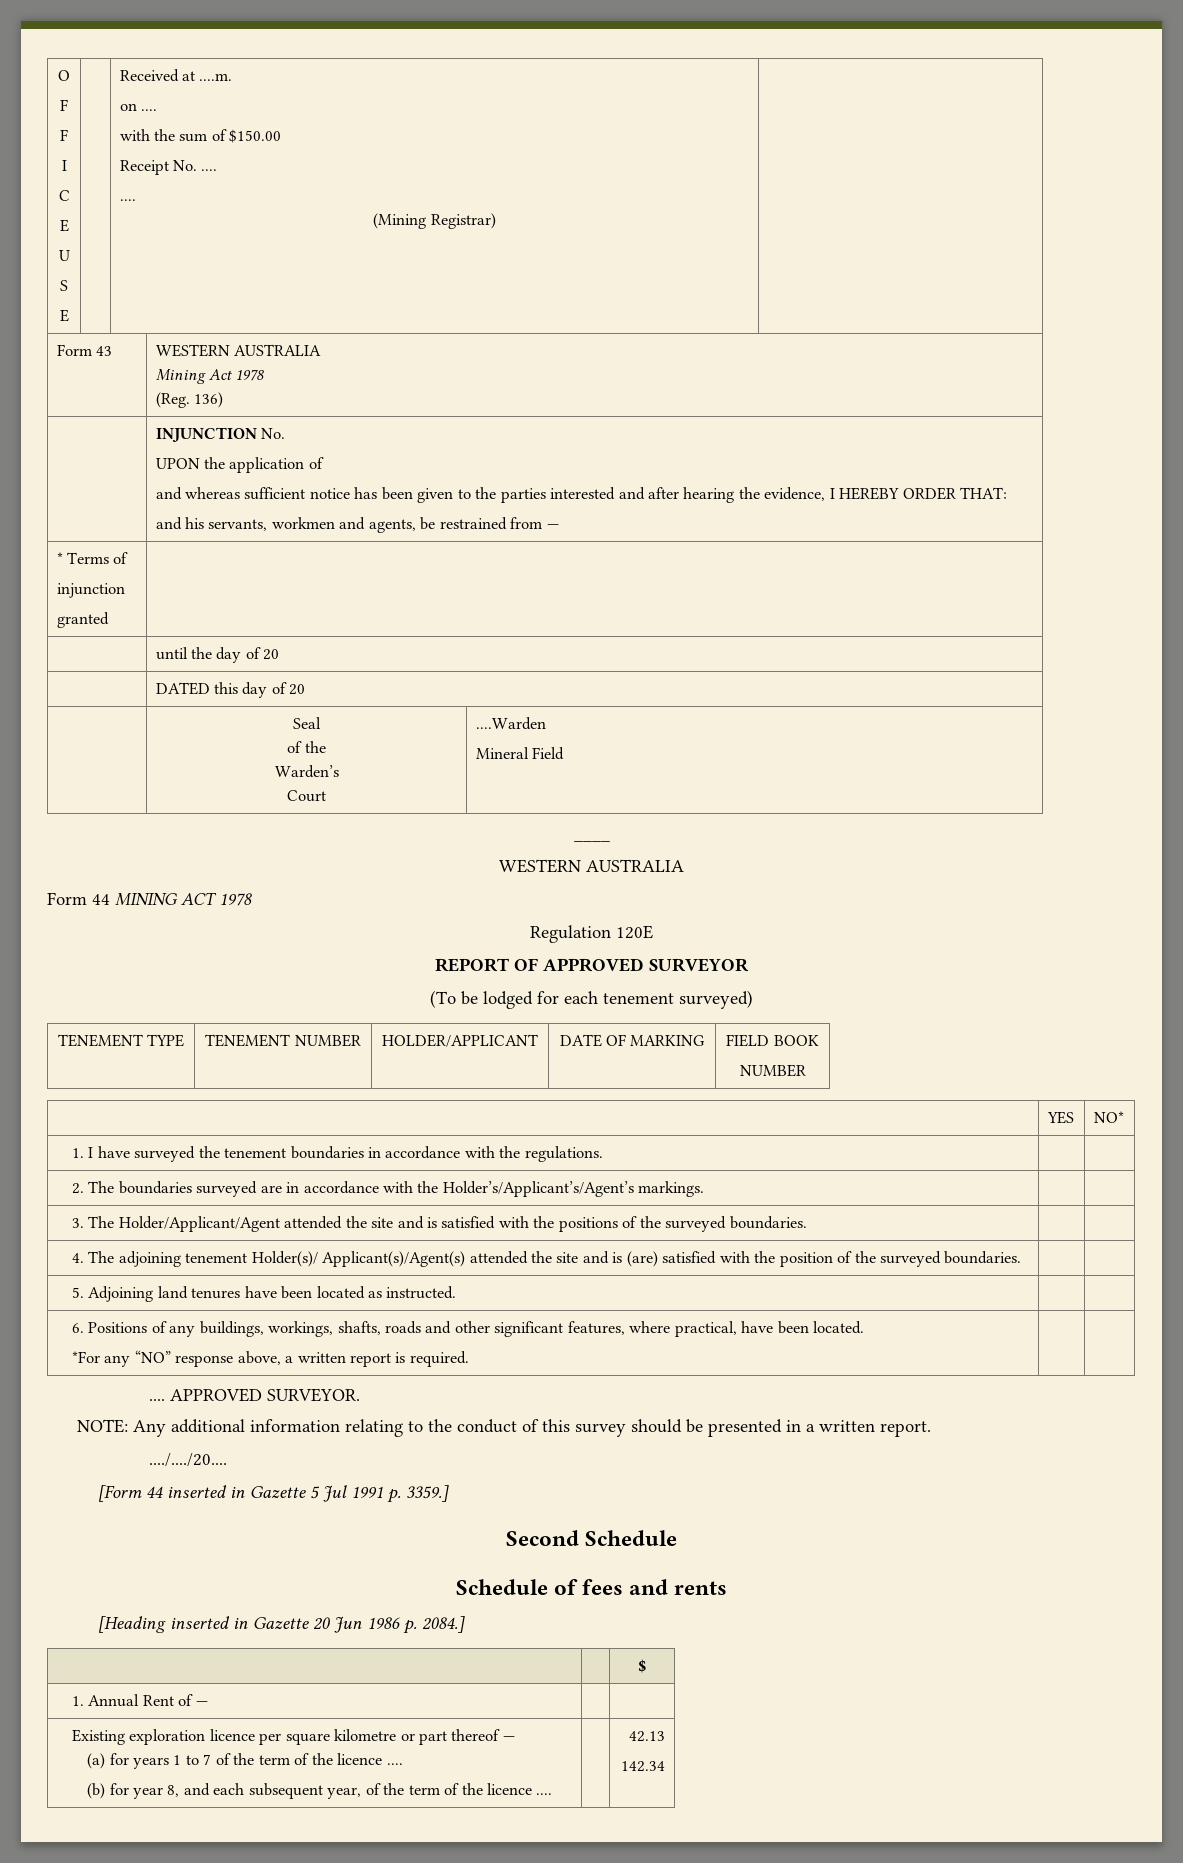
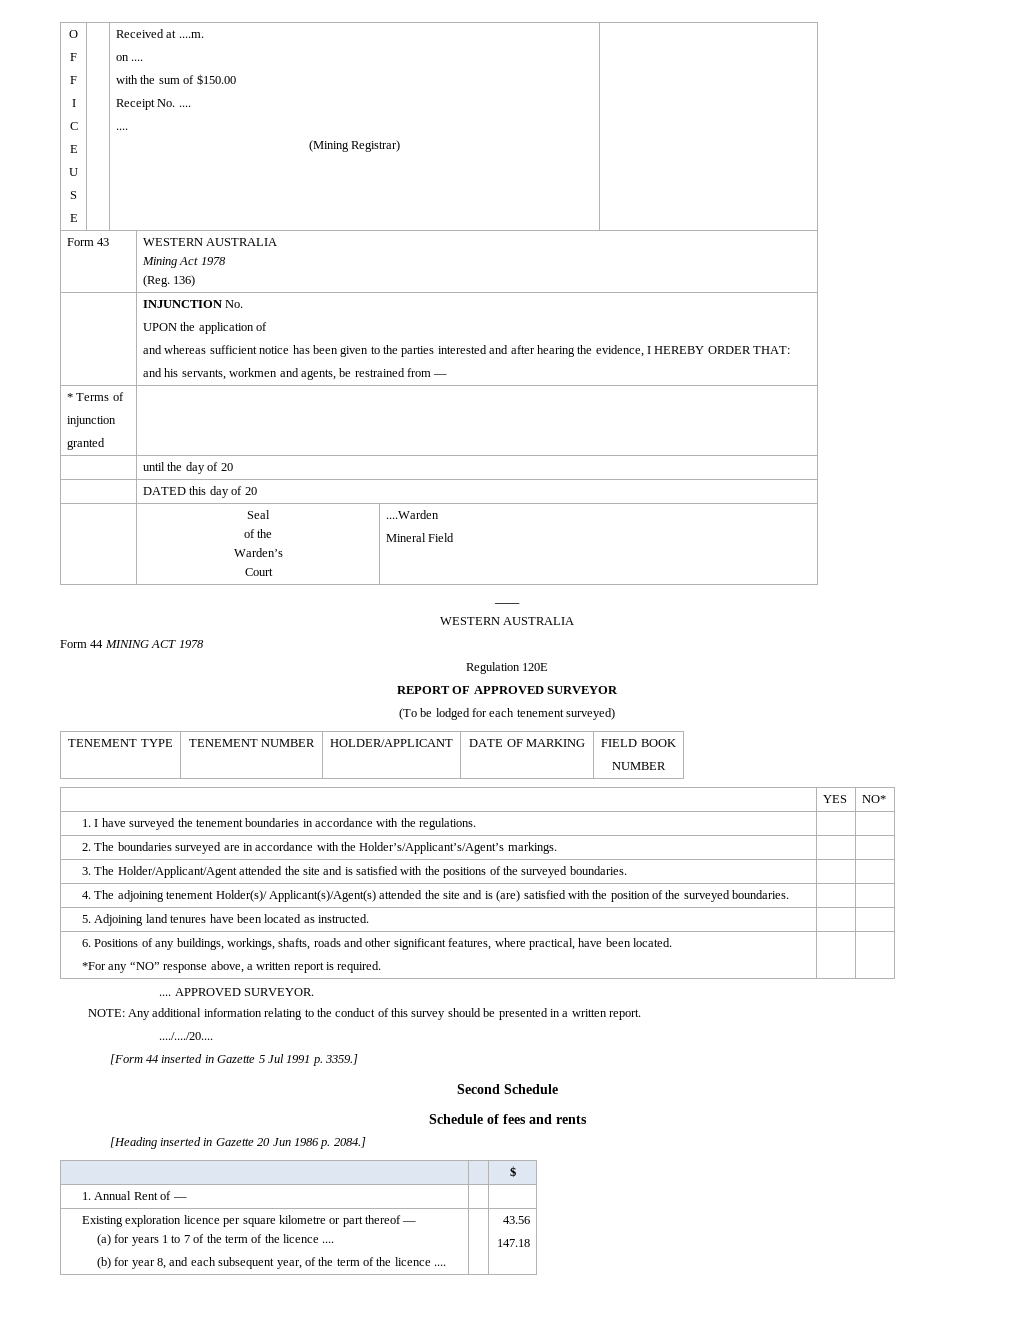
  Existing exploration licence per square kilometre or part thereof —
  (a) for years 1 to 7 of the term of the licence ....
- (b) for year 8, and each subsequent year, of the term of the licence .... | | 42.13
- 142.34
+ (b) for year 8, and each subsequent year, of the term of the licence .... | | 43.56
+ 147.18

